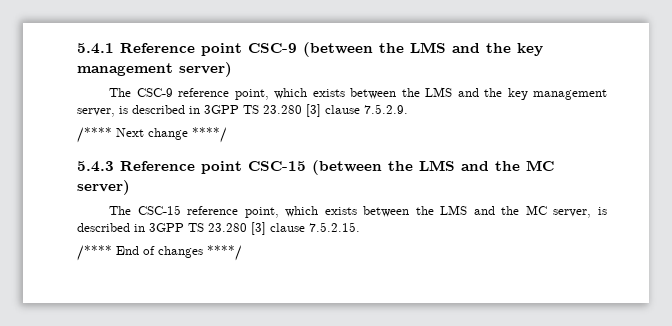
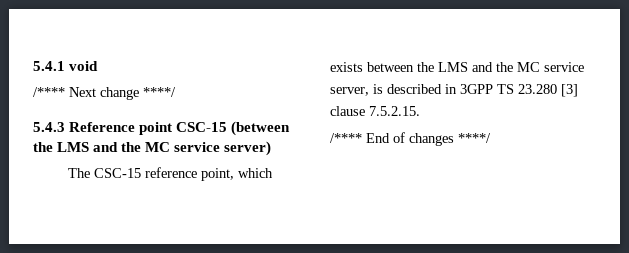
- 5.4.1 Reference point CSC-9 (between the LMS and the key management server)
- The CSC-9 reference point, which exists between the LMS and the key management server, is described in 3GPP TS 23.280 [3] clause 7.5.2.9.
+ 5.4.1 void
- 5.4.3 Reference point CSC-15 (between the LMS and the MC server)
+ 5.4.3 Reference point CSC-15 (between the LMS and the MC service server)
- The CSC-15 reference point, which exists between the LMS and the MC server, is described in 3GPP TS 23.280 [3] clause 7.5.2.15.
+ The CSC-15 reference point, which exists between the LMS and the MC service server, is described in 3GPP TS 23.280 [3] clause 7.5.2.15.

